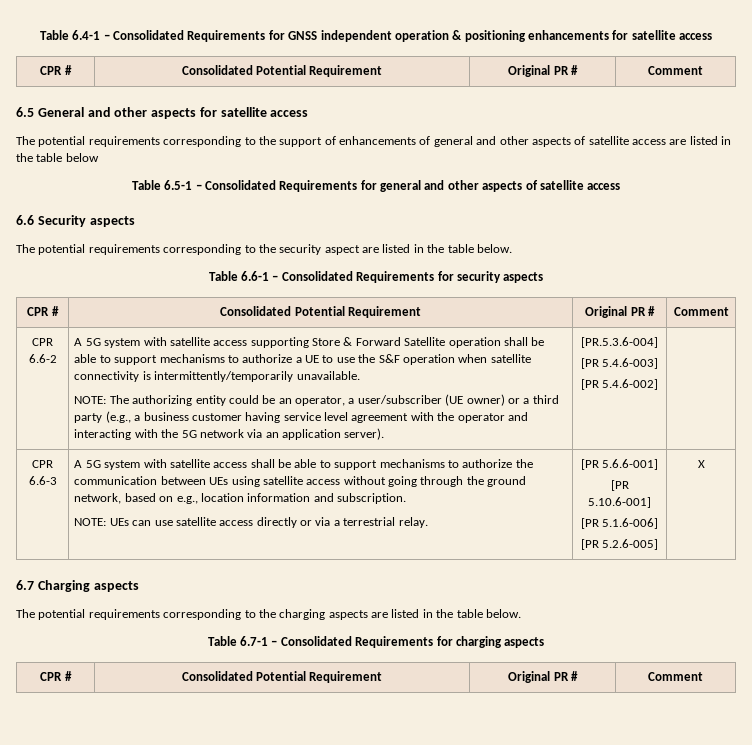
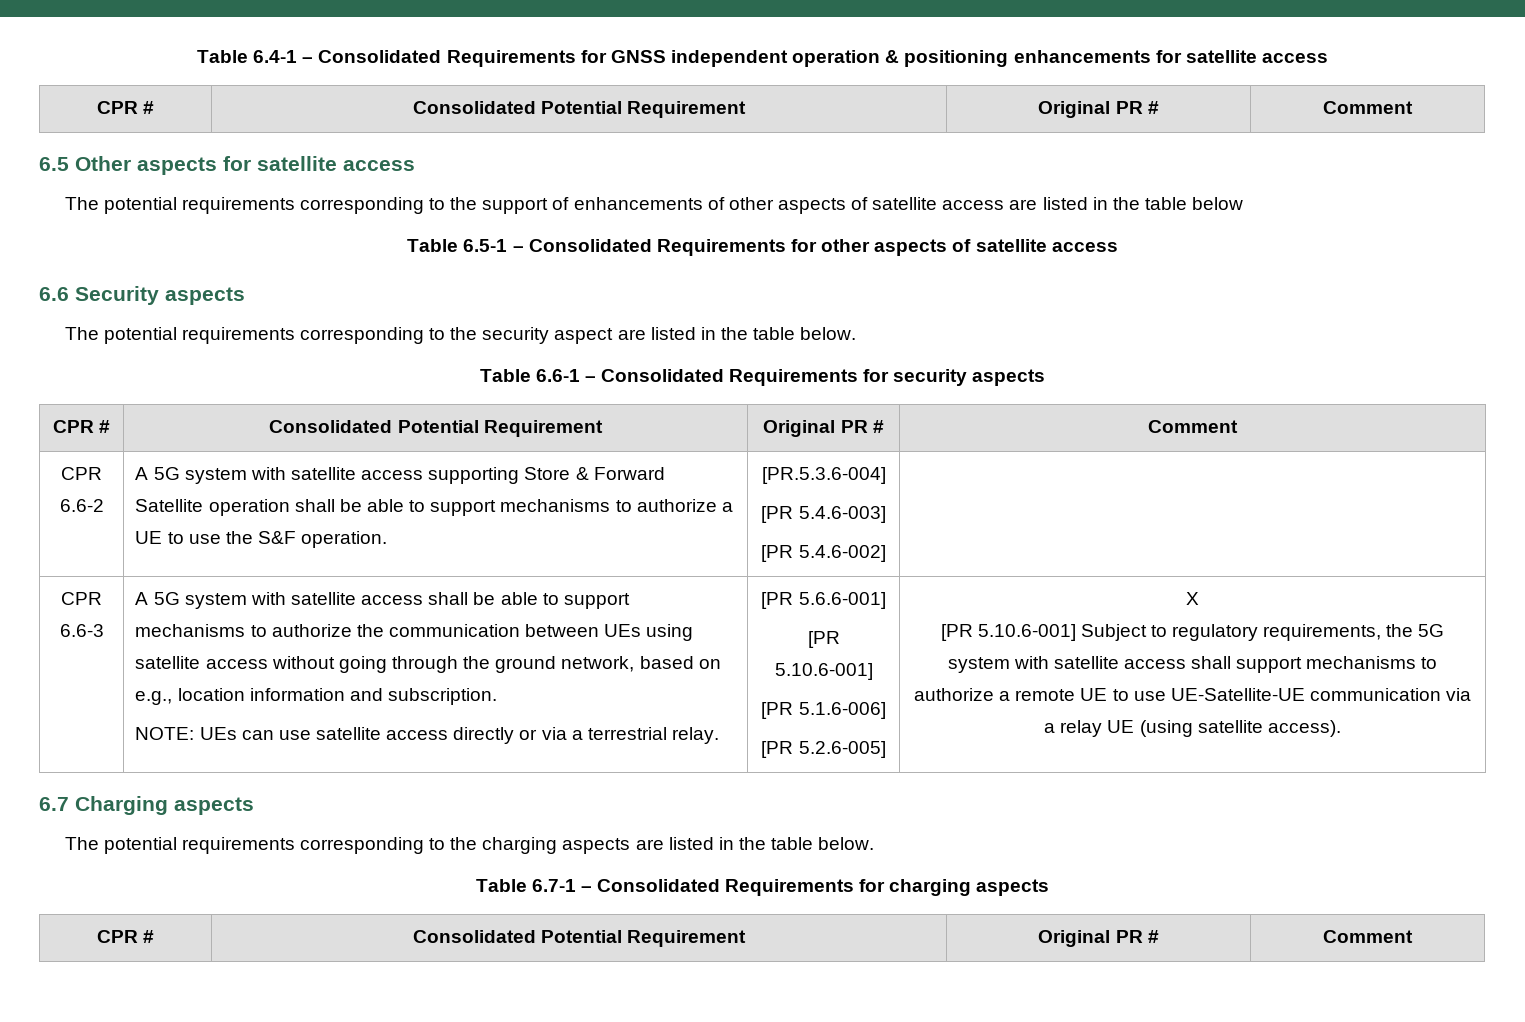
- 6.5 General and other aspects for satellite access
+ 6.5 Other aspects for satellite access
- The potential requirements corresponding to the support of enhancements of general and other aspects of satellite access are listed in the table below
+ The potential requirements corresponding to the support of enhancements of other aspects of satellite access are listed in the table below
- Table 6.5-1 – Consolidated Requirements for general and other aspects of satellite access
+ Table 6.5-1 – Consolidated Requirements for other aspects of satellite access
- A 5G system with satellite access supporting Store & Forward Satellite operation shall be able to support mechanisms to authorize a UE to use the S&F operation when satellite connectivity is intermittently/temporarily unavailable.
- NOTE: The authorizing entity could be an operator, a user/subscriber (UE owner) or a third party (e.g., a business customer having service level agreement with the operator and interacting with the 5G network via an application server).
+ A 5G system with satellite access supporting Store & Forward Satellite operation shall be able to support mechanisms to authorize a UE to use the S&F operation.
+ [PR 5.10.6-001] Subject to regulatory requirements, the 5G system with satellite access shall support mechanisms to authorize a remote UE to use UE-Satellite-UE communication via a relay UE (using satellite access).

